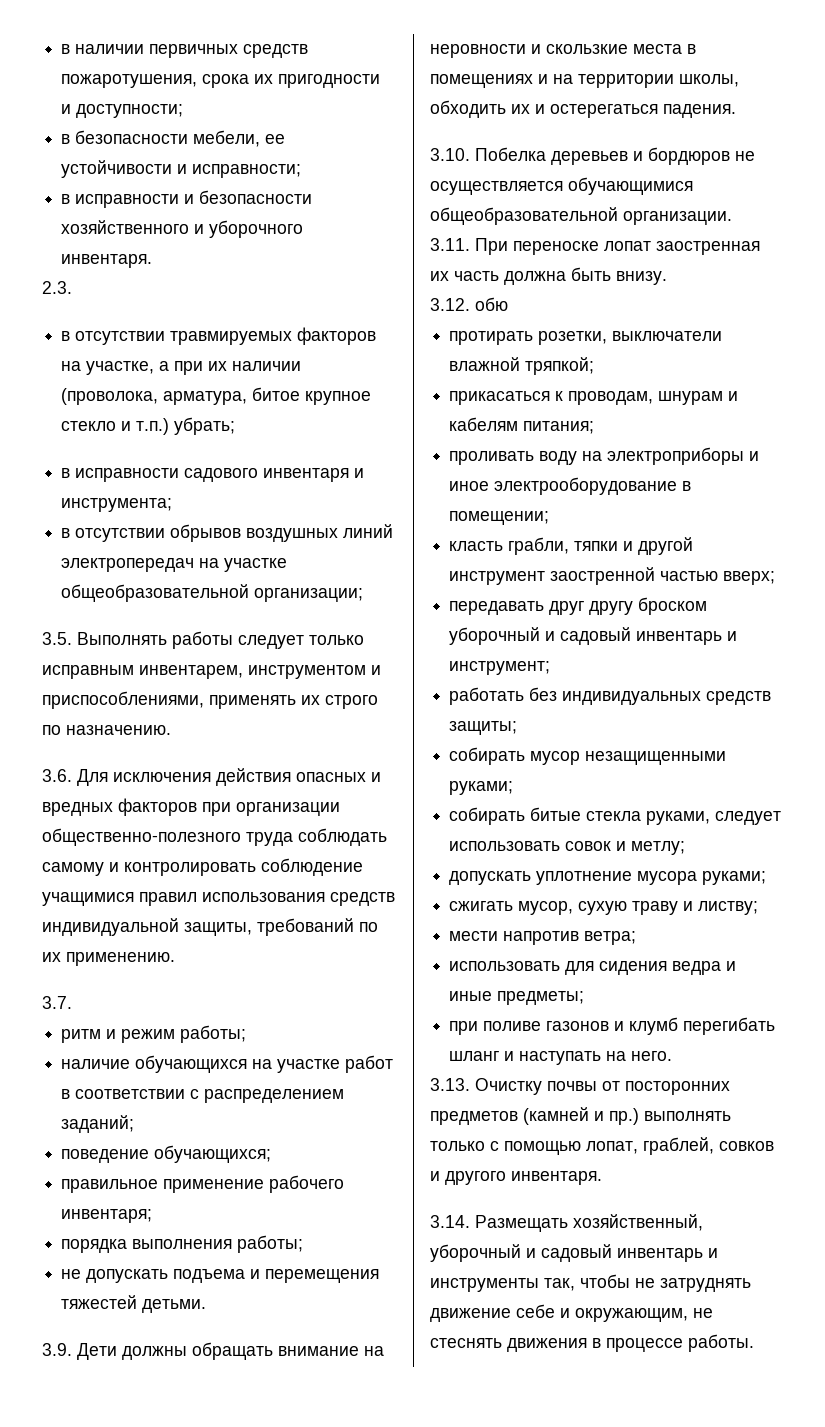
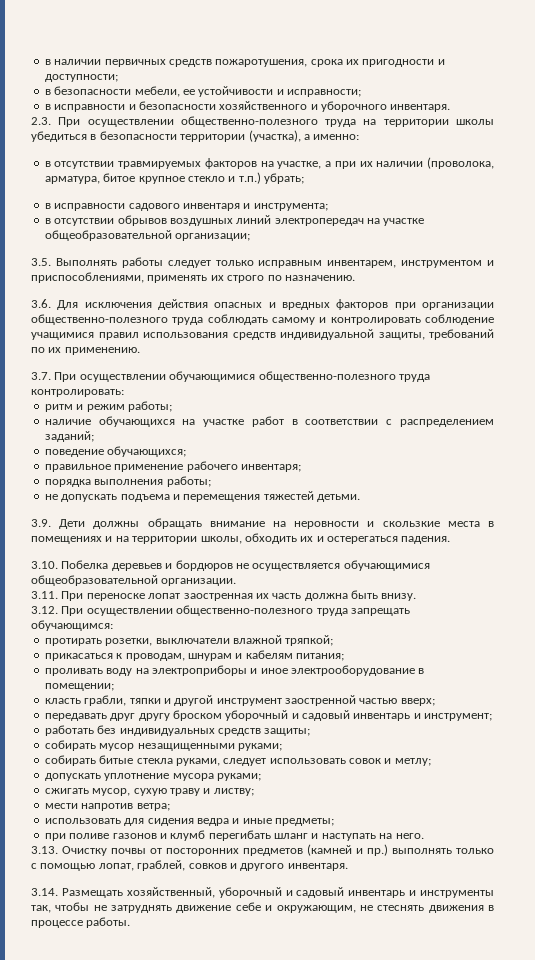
- 2.3.
+ 2.3. При осуществлении общественно-полезного труда на территории школы убедиться в безопасности территории (участка), а именно:
- 3.7.
+ 3.7. При осуществлении обучающимися общественно-полезного труда контролировать:
- 3.12. обю
+ 3.12. При осуществлении общественно-полезного труда запрещать обучающимся:

